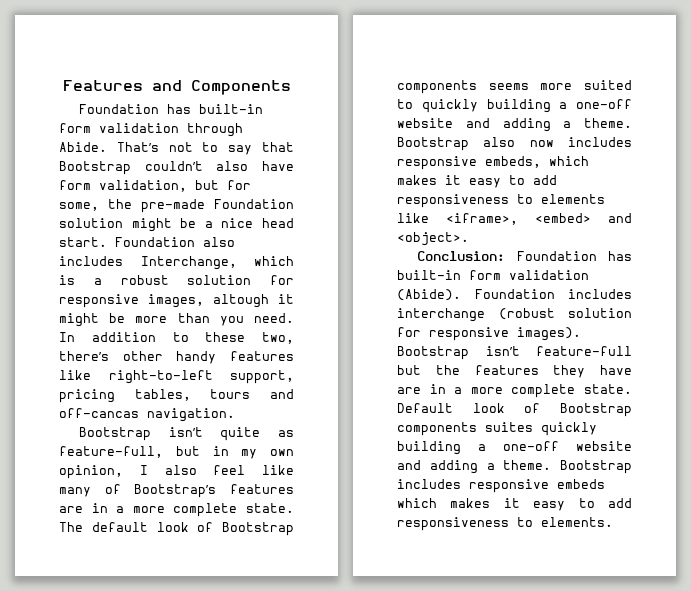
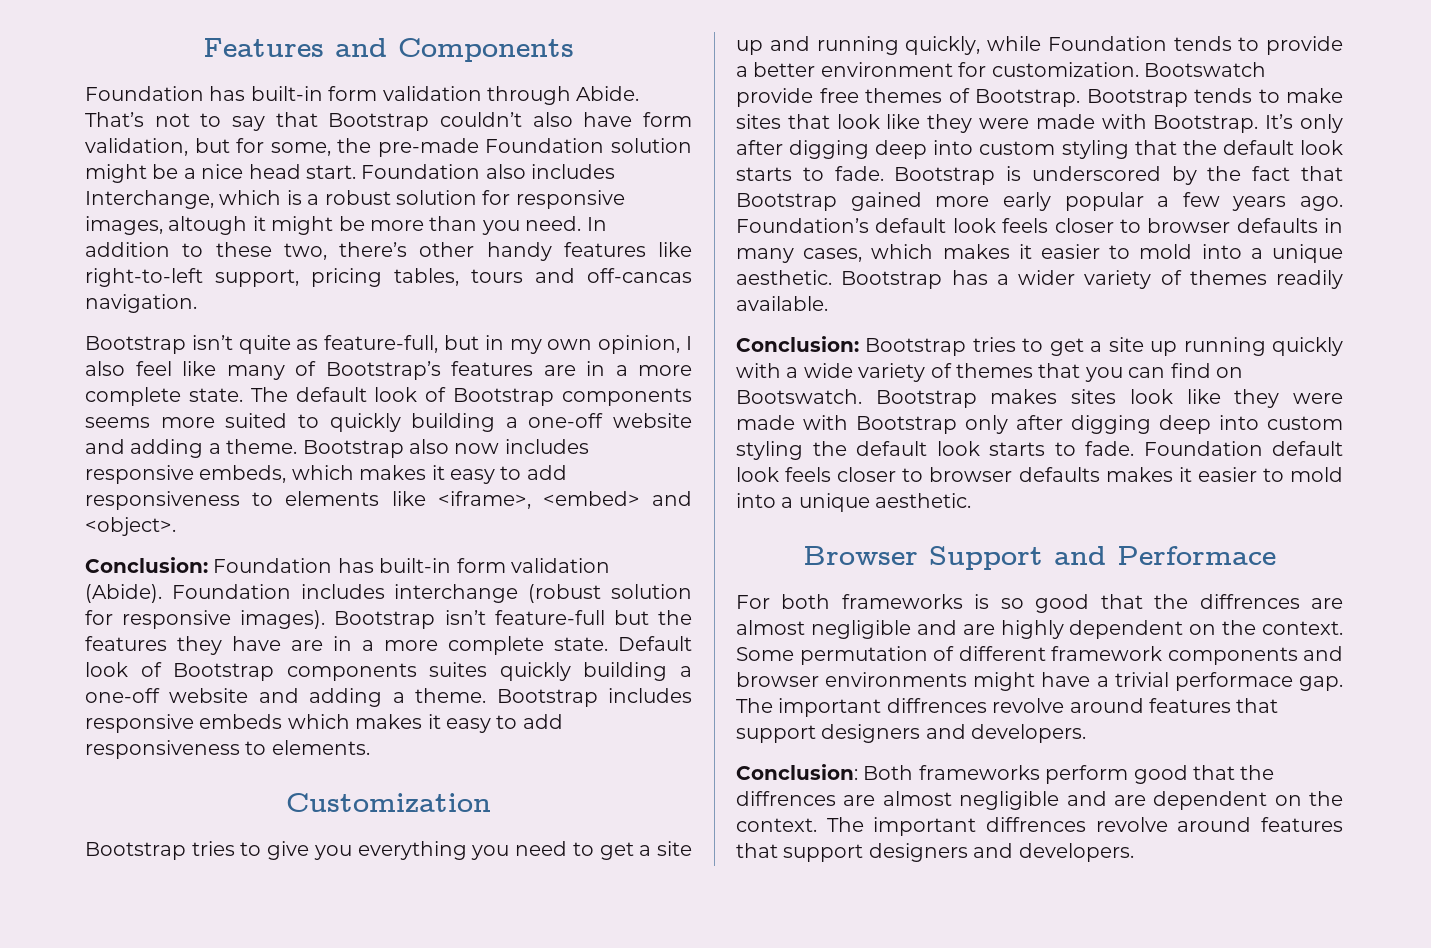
+ Customization
+ Bootstrap tries to give you everything you need to get a site up and running quickly, while Foundation tends to provide a better environment for customization. Bootswatch provide free themes of Bootstrap. Bootstrap tends to make sites that look like they were made with Bootstrap. It’s only after digging deep into custom styling that the default look starts to fade. Bootstrap is underscored by the fact that Bootstrap gained more early popular a few years ago. Foundation’s default look feels closer to browser defaults in many cases, which makes it easier to mold into a unique aesthetic. Bootstrap has a wider variety of themes readily available.
+ Conclusion: Bootstrap tries to get a site up running quickly with a wide variety of themes that you can find on Bootswatch. Bootstrap makes sites look like they were made with Bootstrap only after digging deep into custom styling the default look starts to fade. Foundation default look feels closer to browser defaults makes it easier to mold into a unique aesthetic.
+ Browser Support and Performace
+ For both frameworks is so good that the diffrences are almost negligible and are highly dependent on the context. Some permutation of different framework components and browser environments might have a trivial performace gap. The important diffrences revolve around features that support designers and developers.
+ Conclusion: Both frameworks perform good that the diffrences are almost negligible and are dependent on the context. The important diffrences revolve around features that support designers and developers.

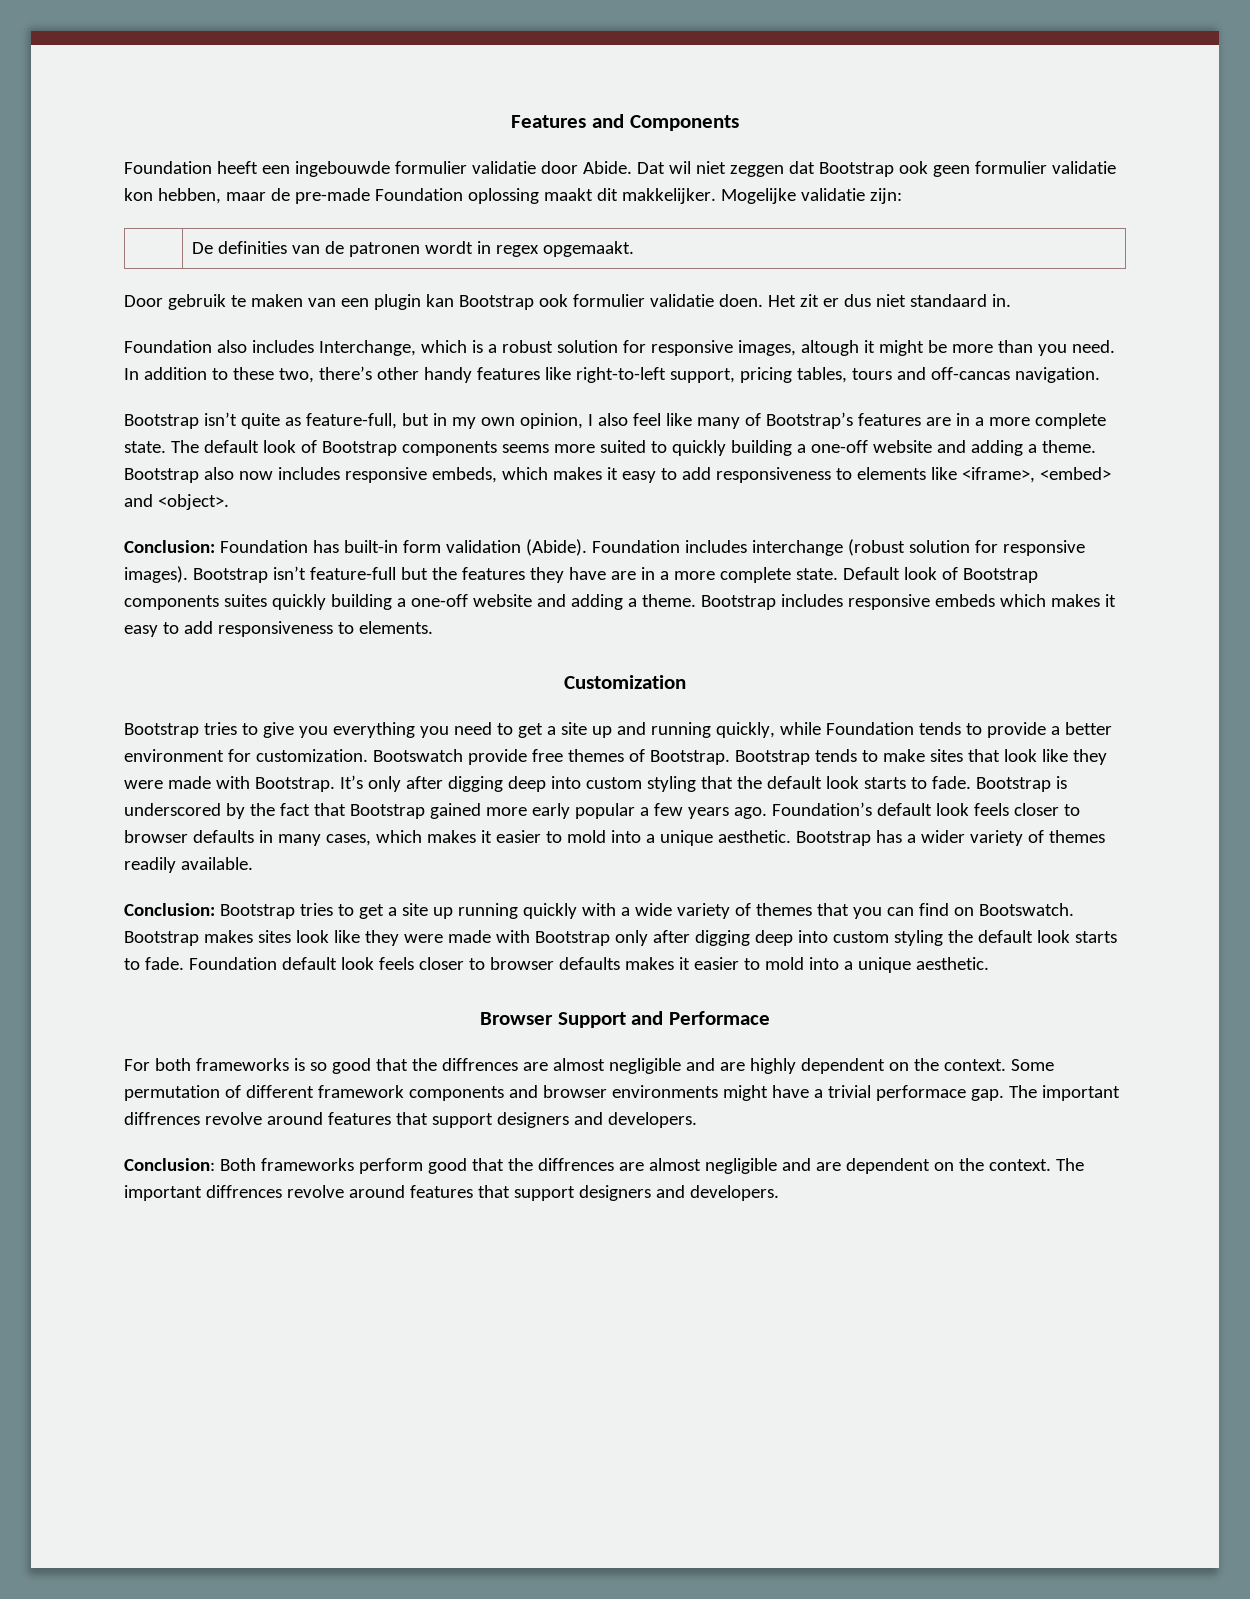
- Foundation has built-in form validation through Abide. That’s not to say that Bootstrap couldn’t also have form validation, but for some, the pre-made Foundation solution might be a nice head start. Foundation also includes Interchange, which is a robust solution for responsive images, altough it might be more than you need.
+ Foundation heeft een ingebouwde formulier validatie door Abide. Dat wil niet zeggen dat Bootstrap ook geen formulier validatie kon hebben, maar de pre-made Foundation oplossing maakt dit makkelijker. Mogelijke validatie zijn:
+ | De definities van de patronen wordt in regex opgemaakt.
+ Door gebruik te maken van een plugin kan Bootstrap ook formulier validatie doen. Het zit er dus niet standaard in.
+ Foundation also includes Interchange, which is a robust solution for responsive images, altough it might be more than you need.

